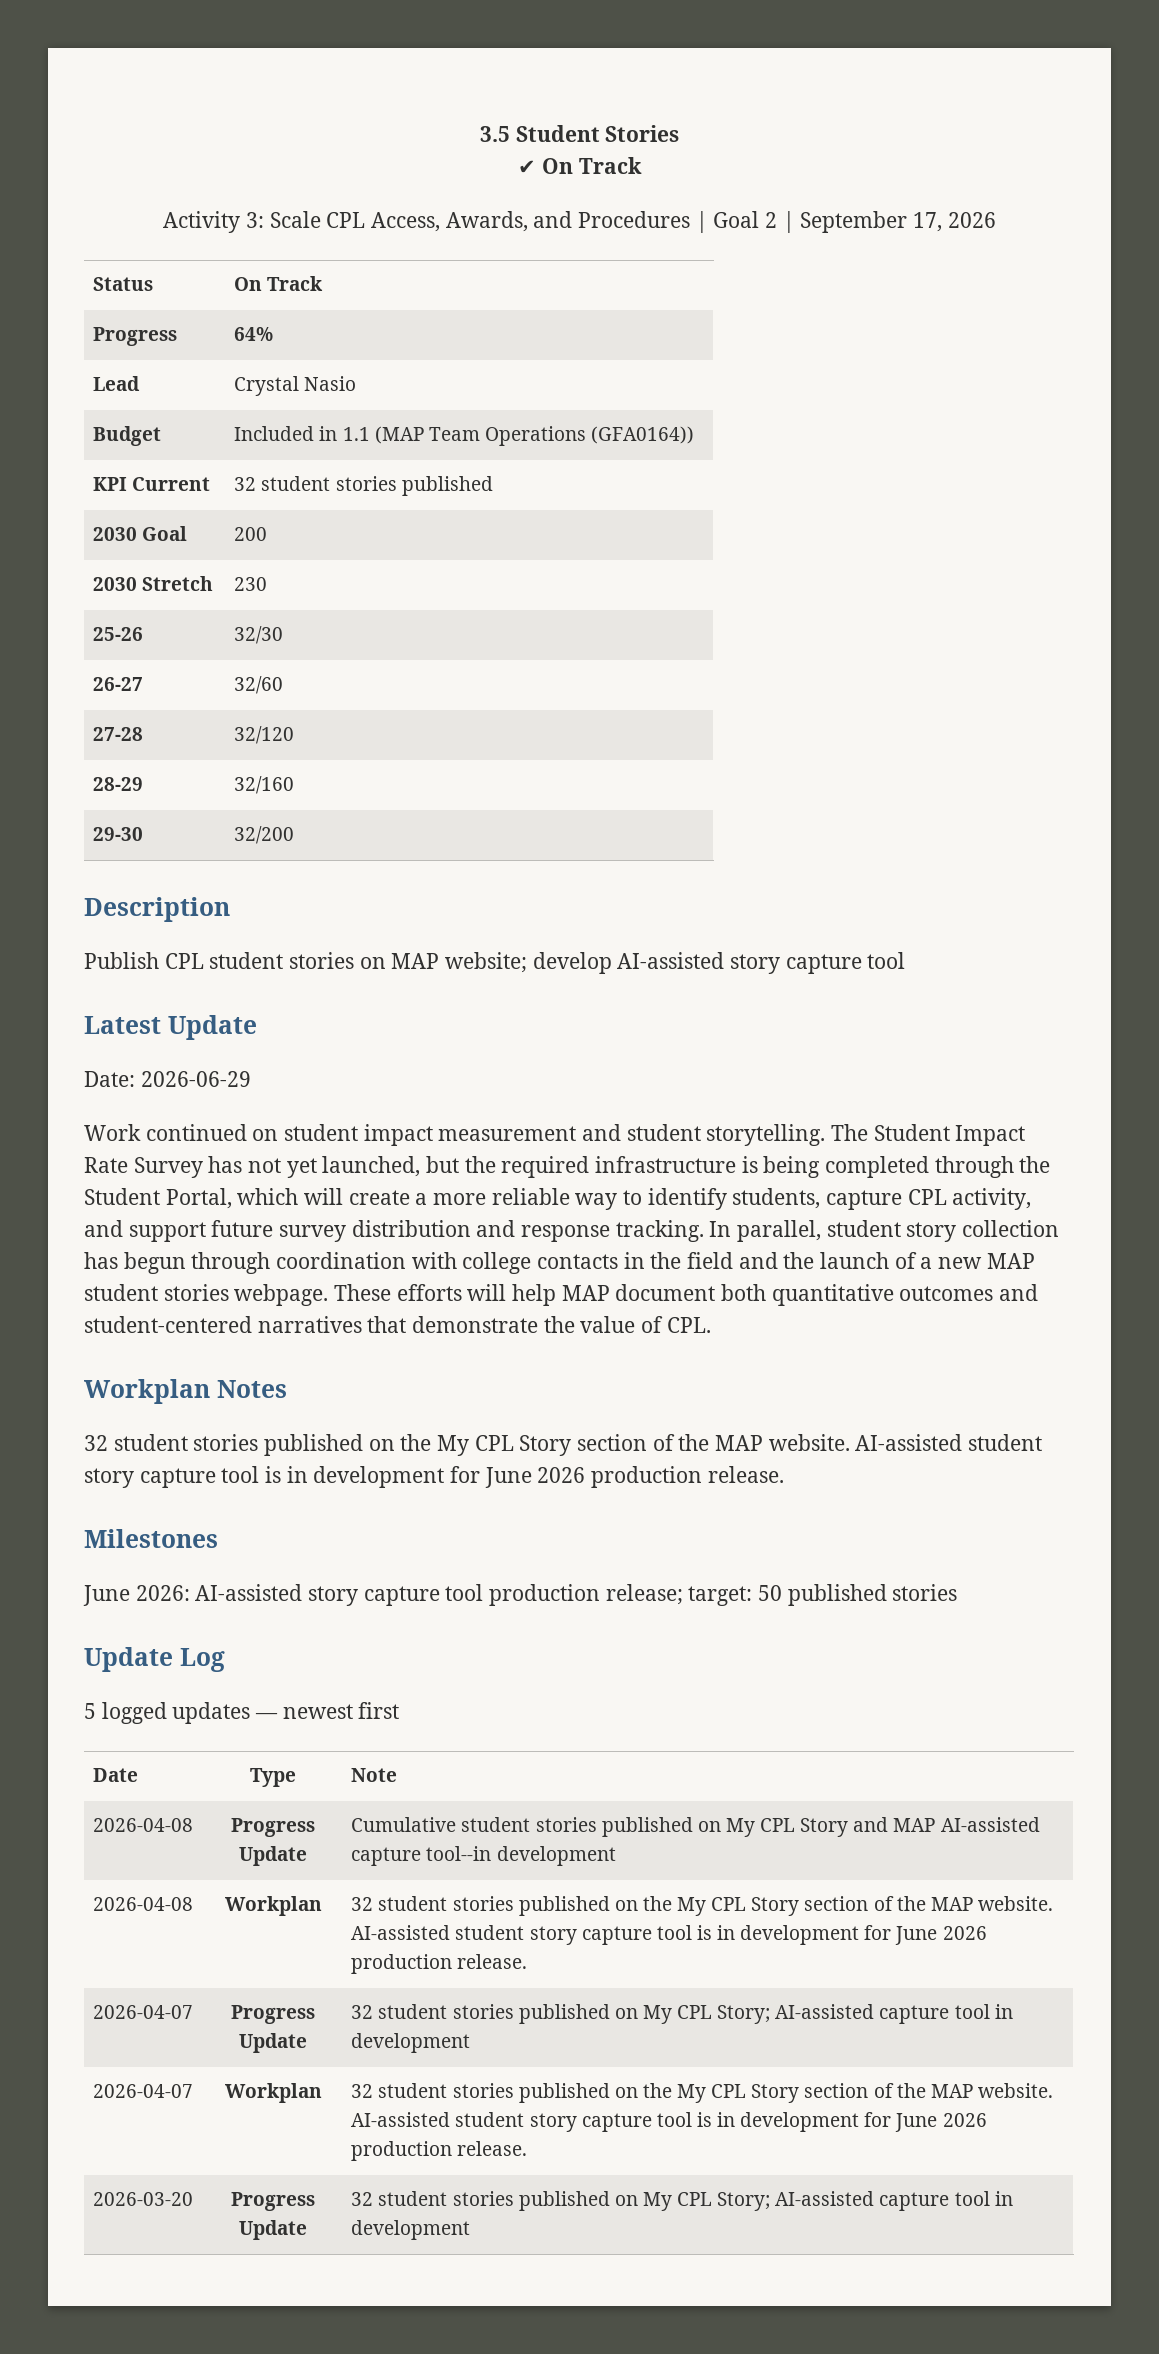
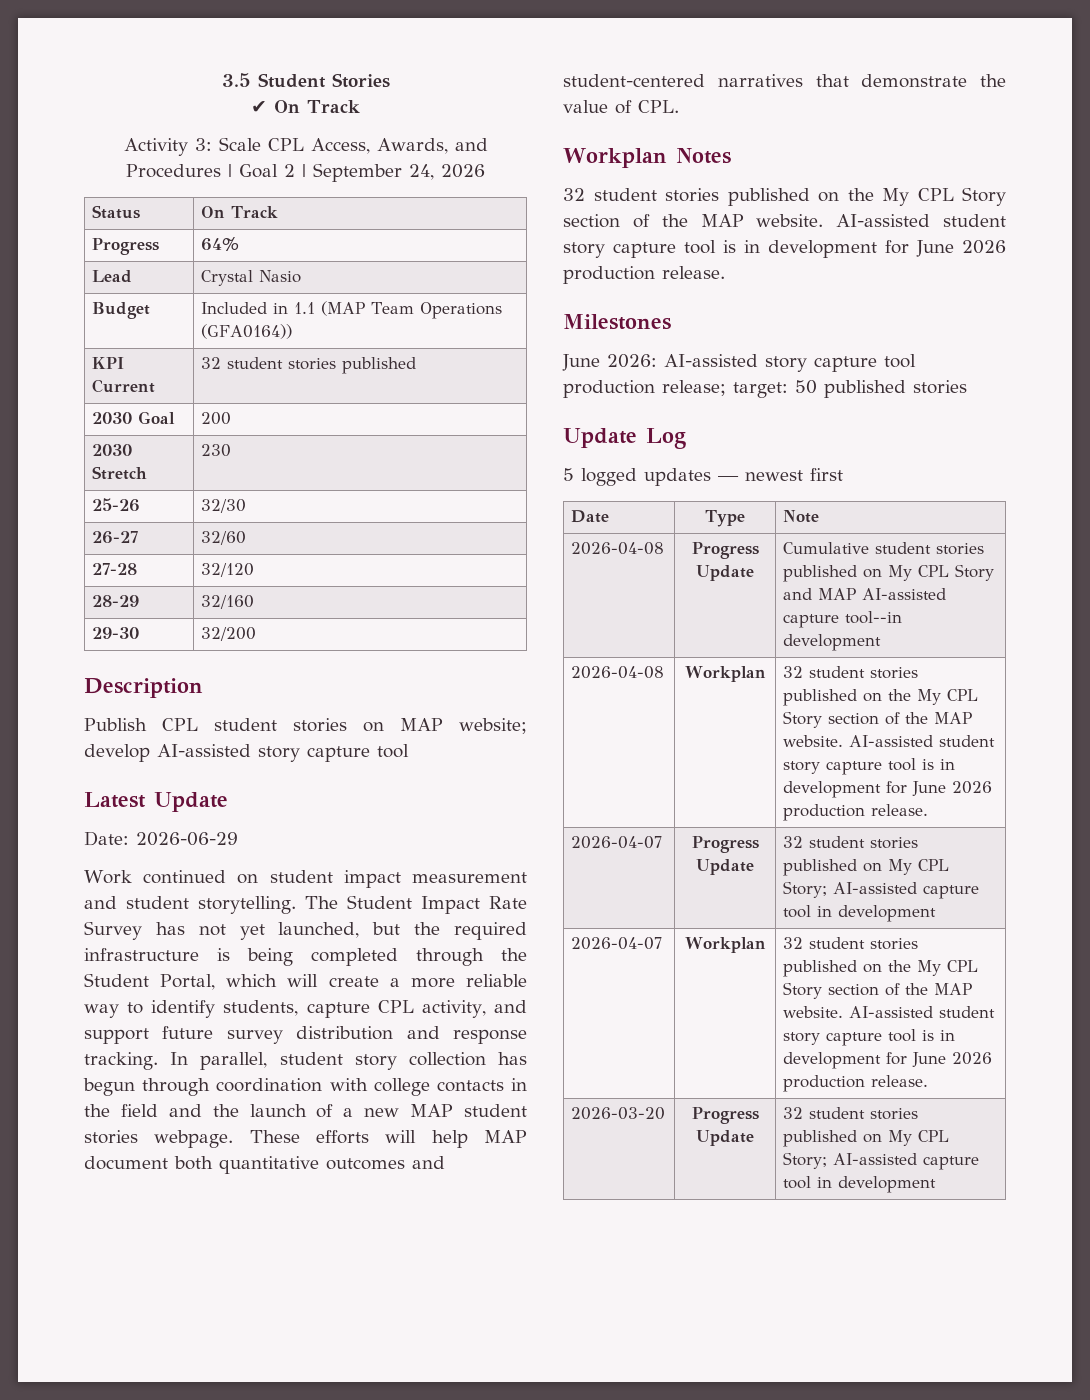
- Activity 3: Scale CPL Access, Awards, and Procedures | Goal 2 | September 17, 2026
+ Activity 3: Scale CPL Access, Awards, and Procedures | Goal 2 | September 24, 2026

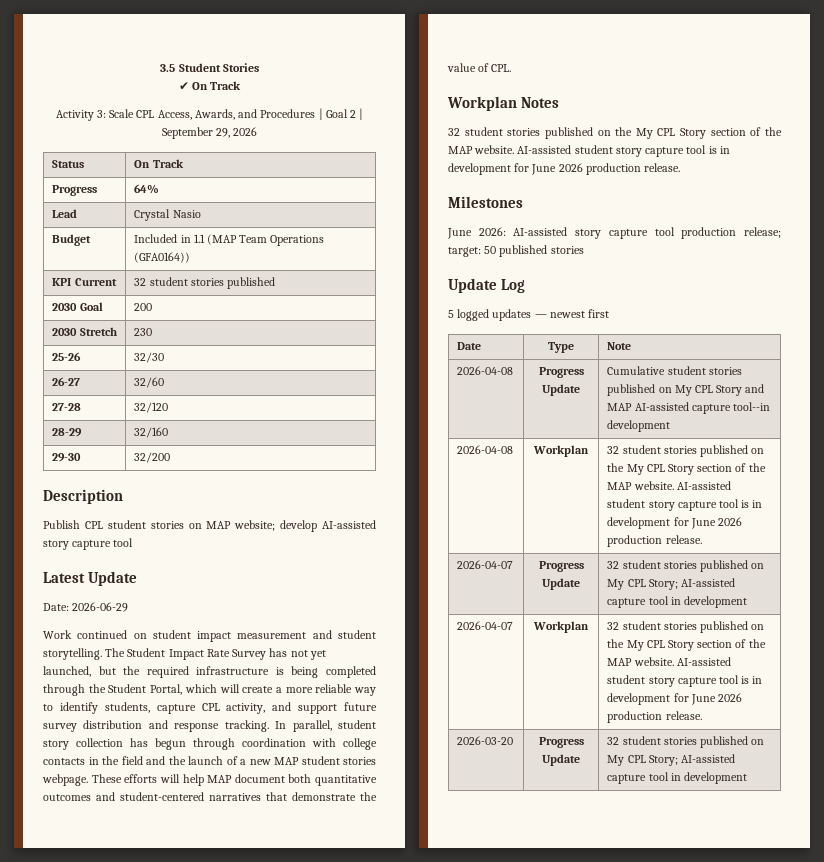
- Activity 3: Scale CPL Access, Awards, and Procedures | Goal 2 | September 24, 2026
+ Activity 3: Scale CPL Access, Awards, and Procedures | Goal 2 | September 29, 2026

